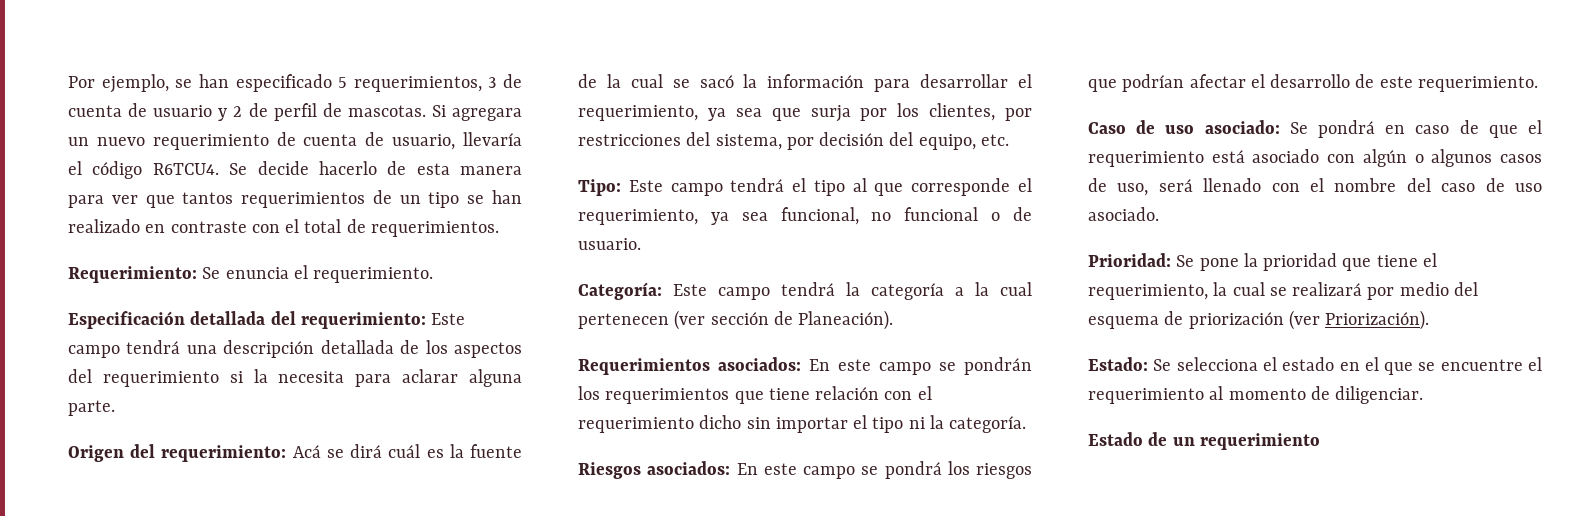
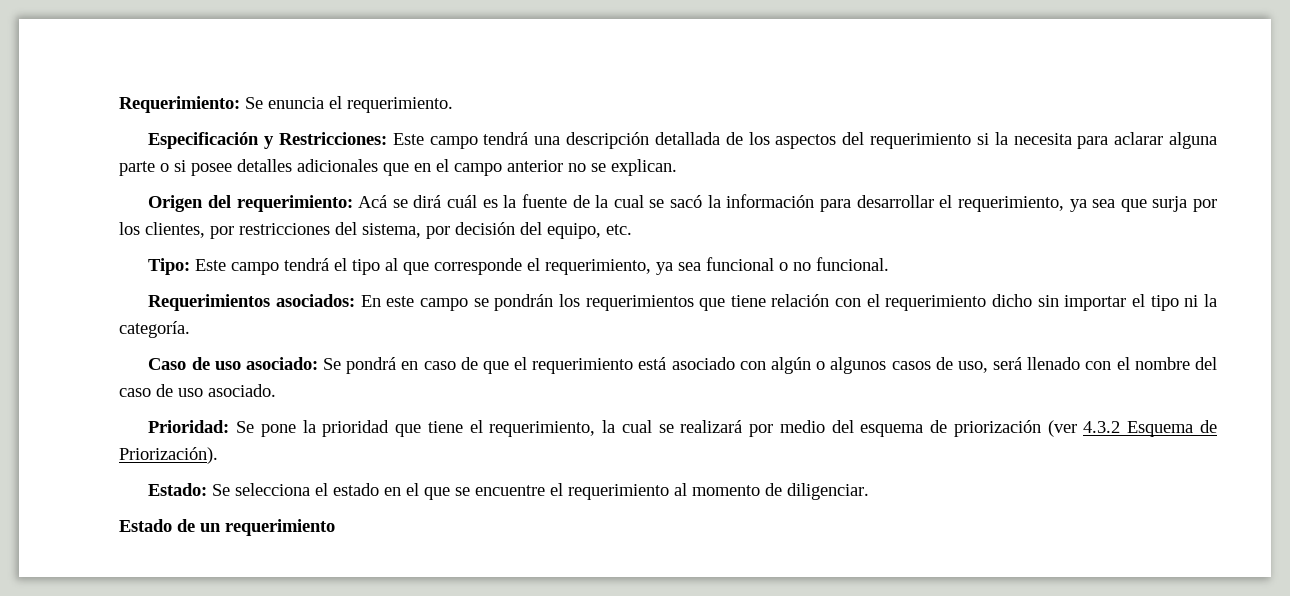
- Por ejemplo, se han especificado 5 requerimientos, 3 de cuenta de usuario y 2 de perfil de mascotas. Si agregara un nuevo requerimiento de cuenta de usuario, llevaría el código R6TCU4. Se decide hacerlo de esta manera para ver que tantos requerimientos de un tipo se han realizado en contraste con el total de requerimientos.
- Especificación detallada del requerimiento: Este campo tendrá una descripción detallada de los aspectos del requerimiento si la necesita para aclarar alguna parte.
+ Especificación y Restricciones: Este campo tendrá una descripción detallada de los aspectos del requerimiento si la necesita para aclarar alguna parte o si posee detalles adicionales que en el campo anterior no se explican.
- Tipo: Este campo tendrá el tipo al que corresponde el requerimiento, ya sea funcional, no funcional o de usuario.
- Categoría: Este campo tendrá la categoría a la cual pertenecen (ver sección de Planeación).
+ Tipo: Este campo tendrá el tipo al que corresponde el requerimiento, ya sea funcional o no funcional.
- Riesgos asociados: En este campo se pondrá los riesgos que podrían afectar el desarrollo de este requerimiento.
- Prioridad: Se pone la prioridad que tiene el requerimiento, la cual se realizará por medio del esquema de priorización (ver Priorización).
+ Prioridad: Se pone la prioridad que tiene el requerimiento, la cual se realizará por medio del esquema de priorización (ver 4.3.2 Esquema de Priorización).

